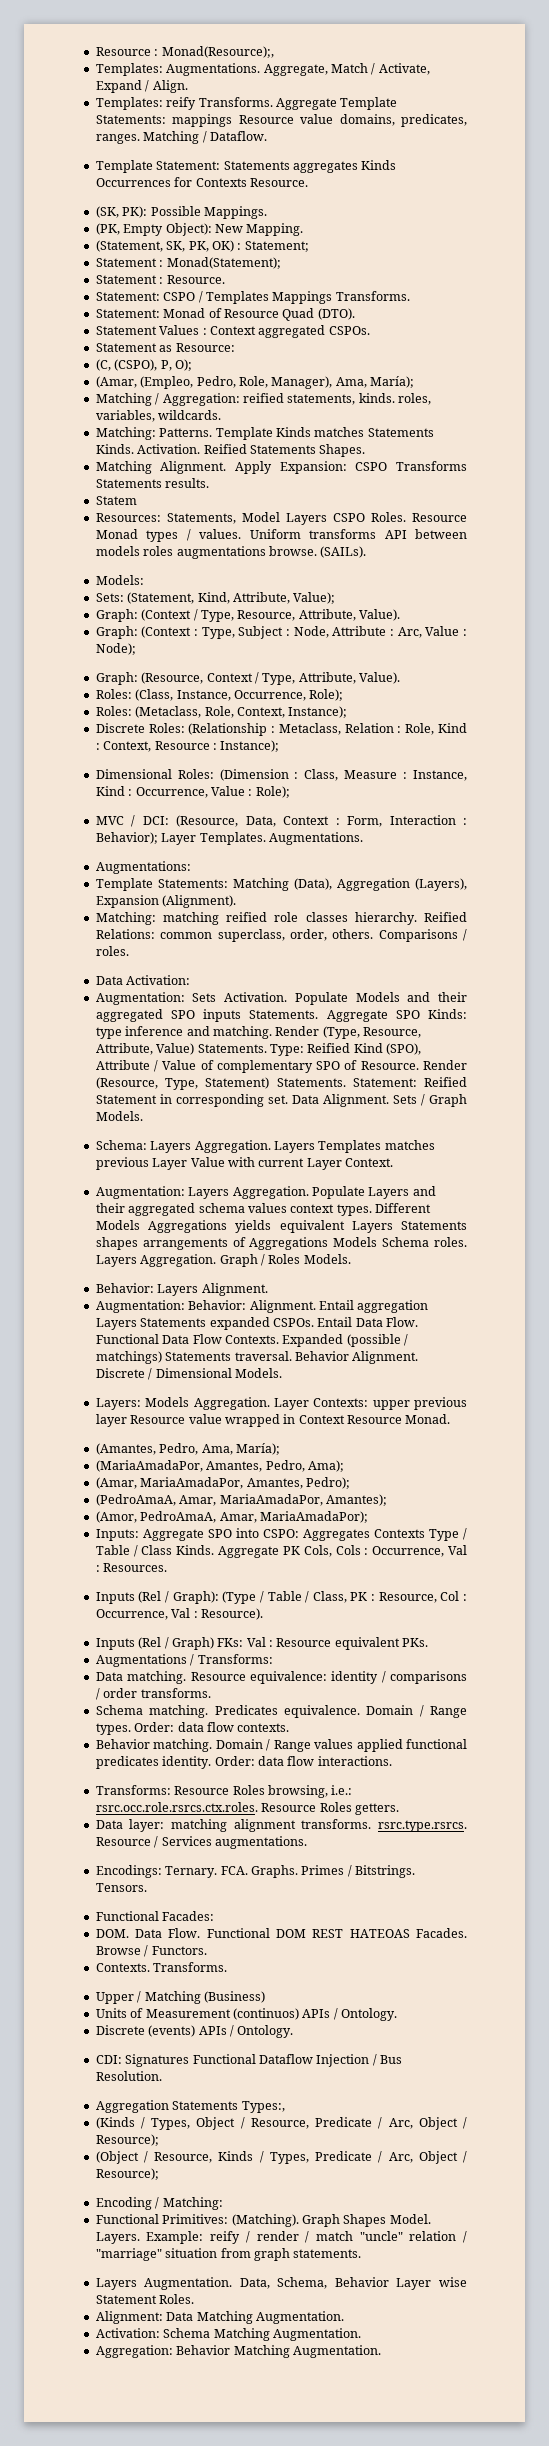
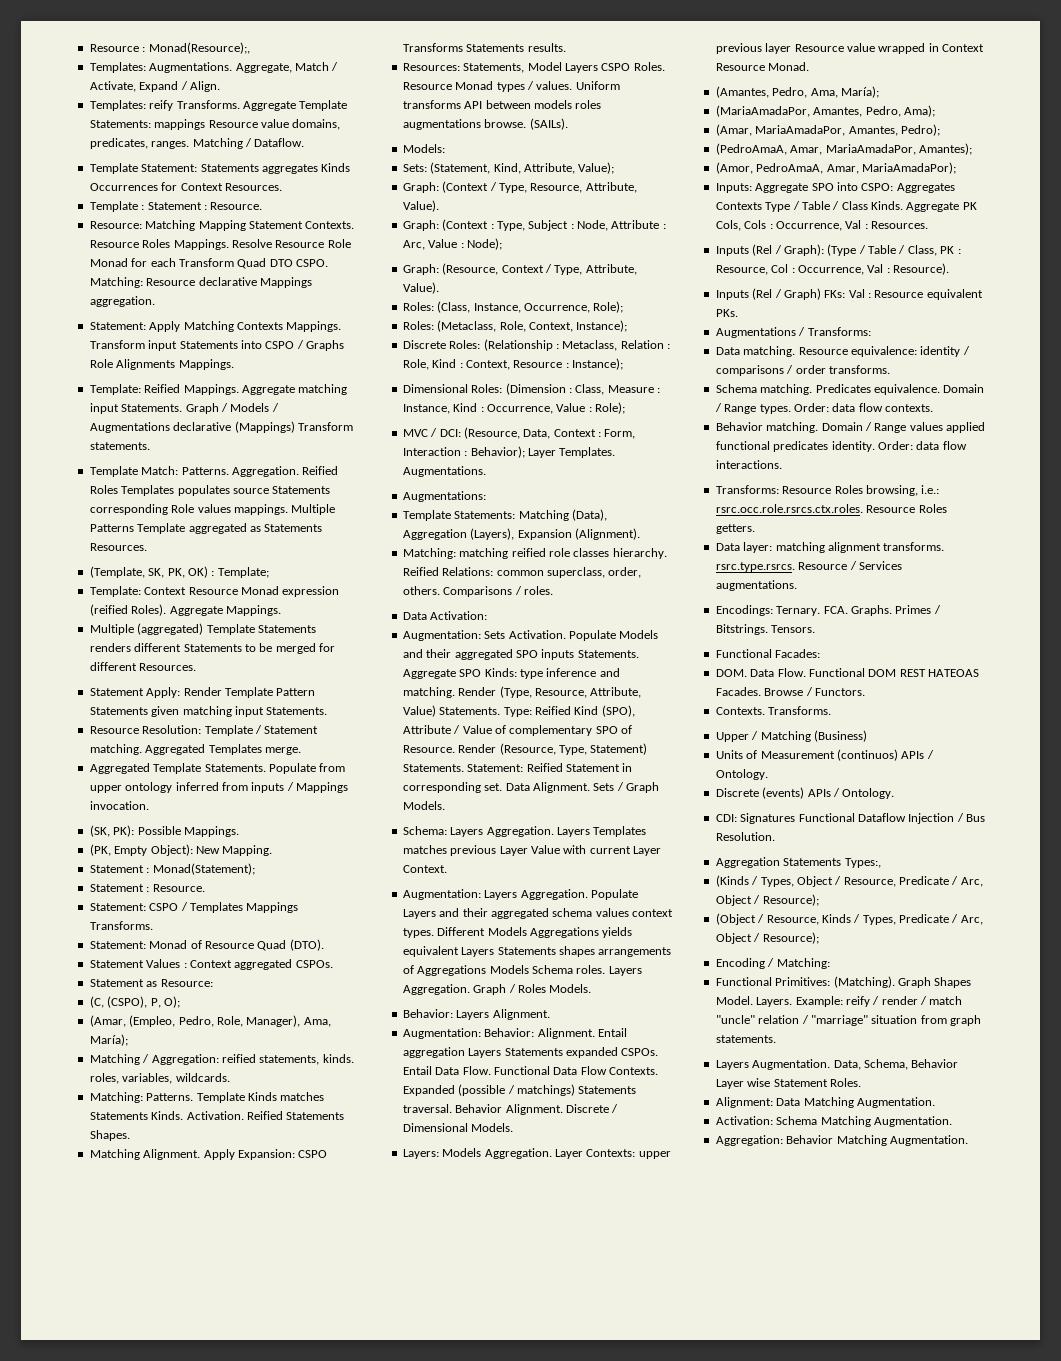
- Template Statement: Statements aggregates Kinds Occurrences for Contexts Resource.
+ Template Statement: Statements aggregates Kinds Occurrences for Context Resources.
+ Template : Statement : Resource.
+ Resource: Matching Mapping Statement Contexts. Resource Roles Mappings. Resolve Resource Role Monad for each Transform Quad DTO CSPO. Matching: Resource declarative Mappings aggregation.
+ Statement: Apply Matching Contexts Mappings. Transform input Statements into CSPO / Graphs Role Alignments Mappings.
+ Template: Reified Mappings. Aggregate matching input Statements. Graph / Models / Augmentations declarative (Mappings) Transform statements.
+ Template Match: Patterns. Aggregation. Reified Roles Templates populates source Statements corresponding Role values mappings. Multiple Patterns Template aggregated as Statements Resources.
+ (Template, SK, PK, OK) : Template;
+ Template: Context Resource Monad expression (reified Roles). Aggregate Mappings.
+ Multiple (aggregated) Template Statements renders different Statements to be merged for different Resources.
+ Statement Apply: Render Template Pattern Statements given matching input Statements.
+ Resource Resolution: Template / Statement matching. Aggregated Templates merge.
+ Aggregated Template Statements. Populate from upper ontology inferred from inputs / Mappings invocation.
- (Statement, SK, PK, OK) : Statement;
- Statem

